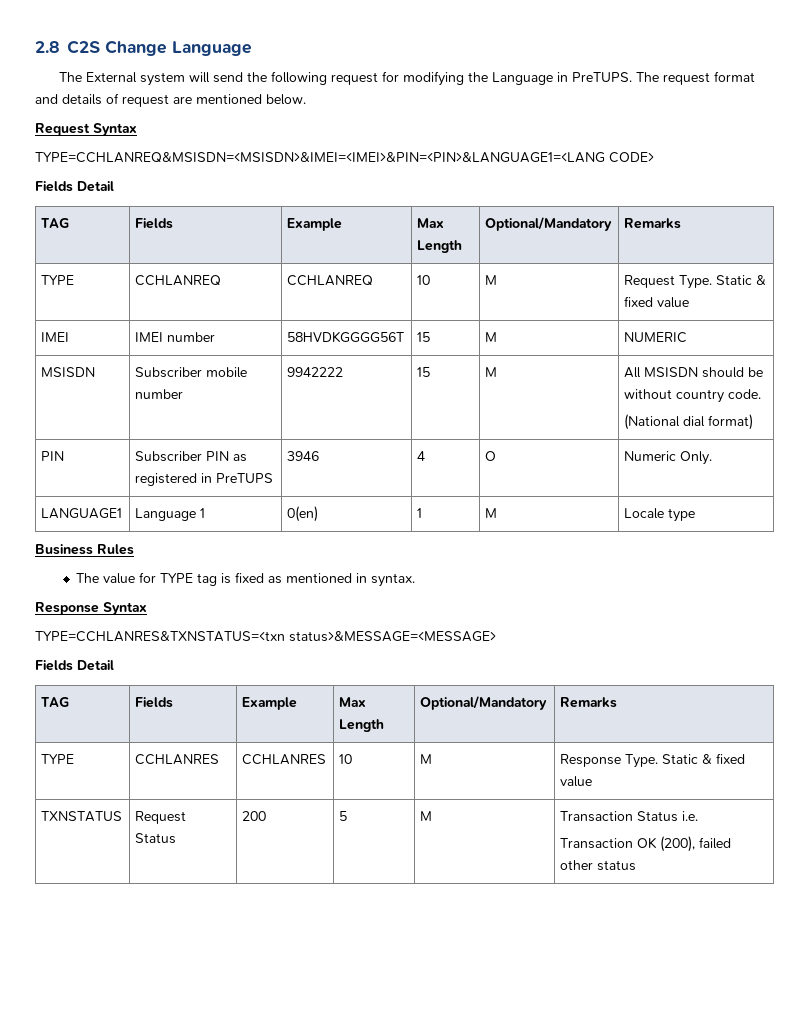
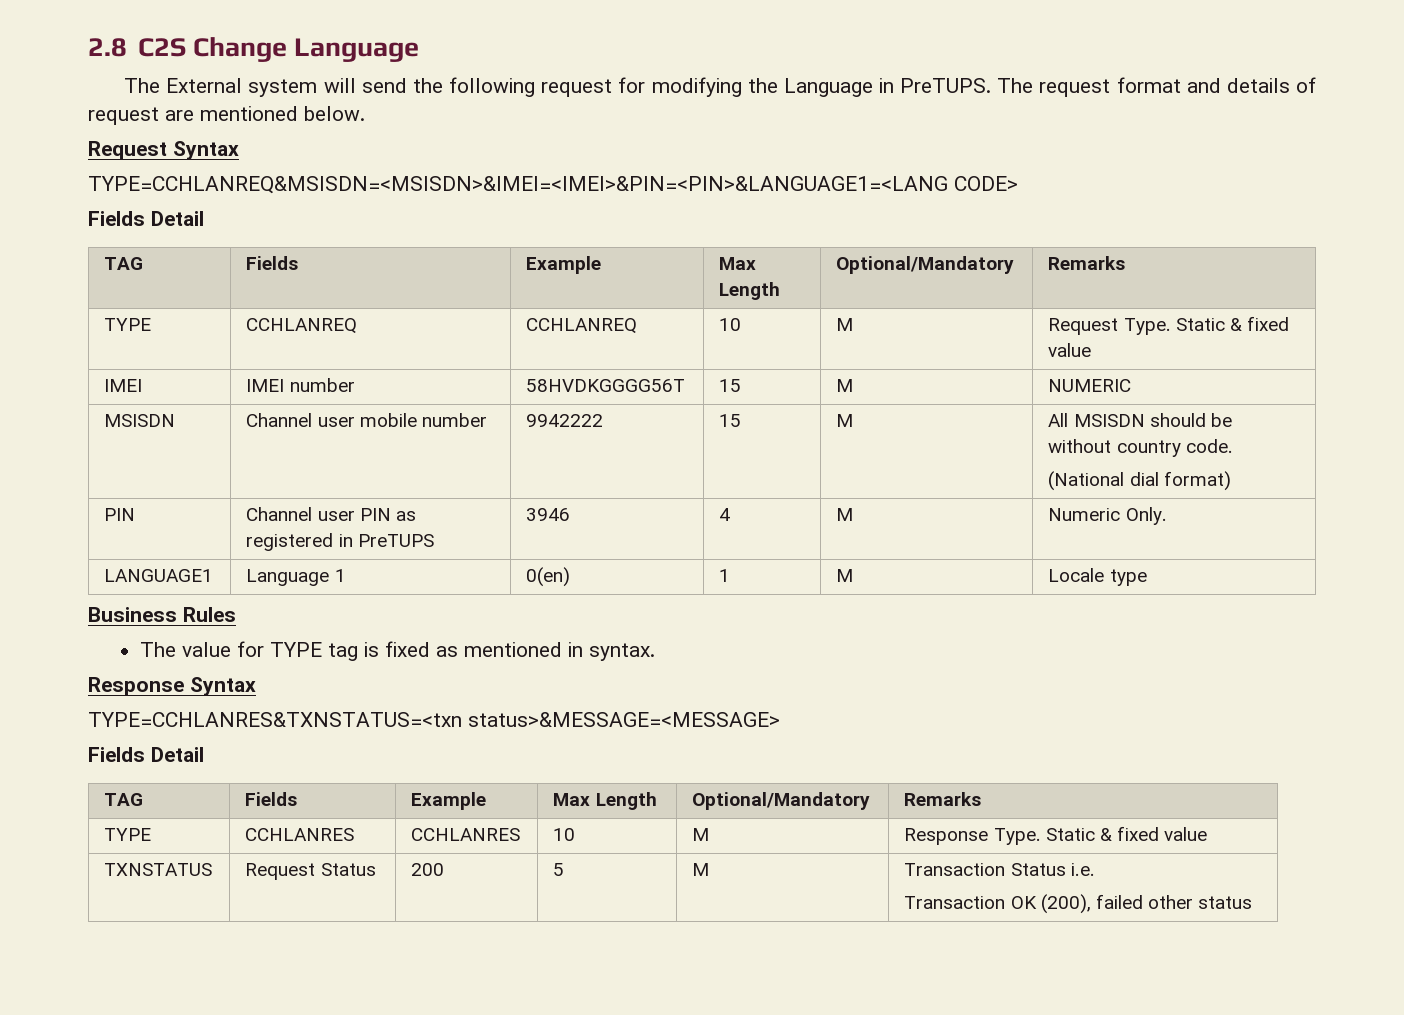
- MSISDN | Subscriber mobile number | 9942222 | 15 | M | All MSISDN should be without country code.
+ MSISDN | Channel user mobile number | 9942222 | 15 | M | All MSISDN should be without country code.
- PIN | Subscriber PIN as registered in PreTUPS | 3946 | 4 | O | Numeric Only.
+ PIN | Channel user PIN as registered in PreTUPS | 3946 | 4 | M | Numeric Only.

